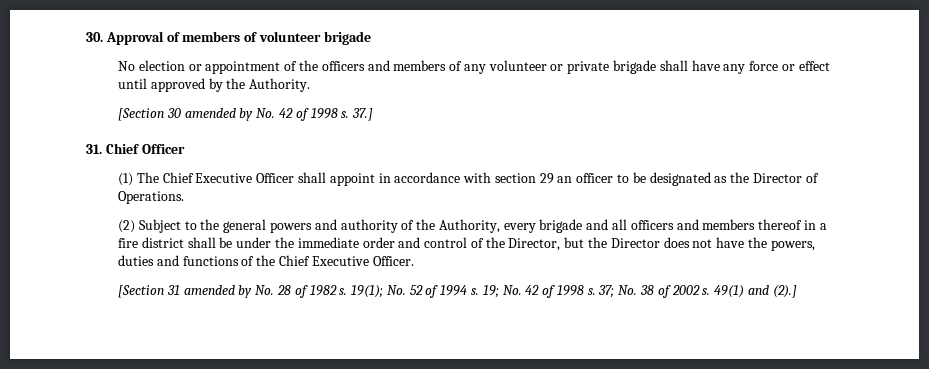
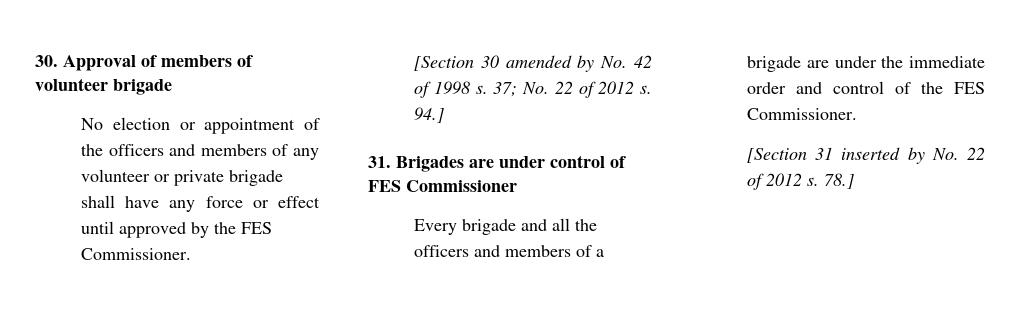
- No election or appointment of the officers and members of any volunteer or private brigade shall have any force or effect until approved by the Authority.
+ No election or appointment of the officers and members of any volunteer or private brigade shall have any force or effect until approved by the FES Commissioner.
- 37.]
- 31. Chief Officer
- (1) The Chief Executive Officer shall appoint in accordance with section 29 an officer to be designated as the Director of Operations.
- (2) Subject to the general powers and authority of the Authority, every brigade and all officers and members thereof in a fire district shall be under the immediate order and control of the Director, but the Director does not have the powers, duties and functions of the Chief Executive Officer.
+ 37; No. 22 of 2012 s. 94.]
+ 31. Brigades are under control of FES Commissioner
+ Every brigade and all the officers and members of a brigade are under the immediate order and control of the FES Commissioner.
- [Section 31 amended by No. 28 of 1982 s. 19(1); No. 52 of 1994 s. 19; No. 42 of 1998 s. 37; No. 38 of 2002 s. 49(1) and (2).]
+ [Section 31 inserted by No. 22 of 2012 s. 78.]

